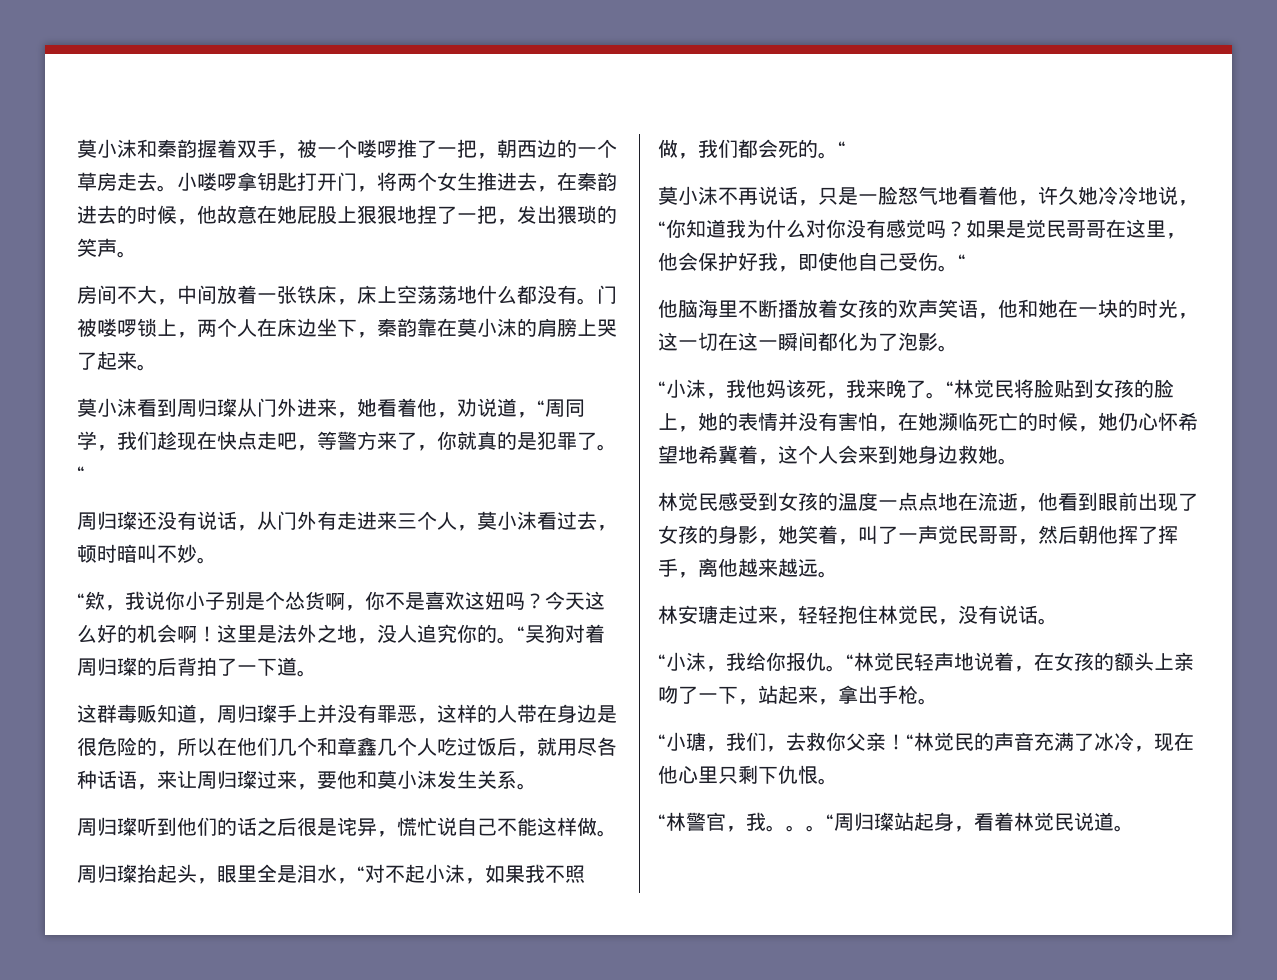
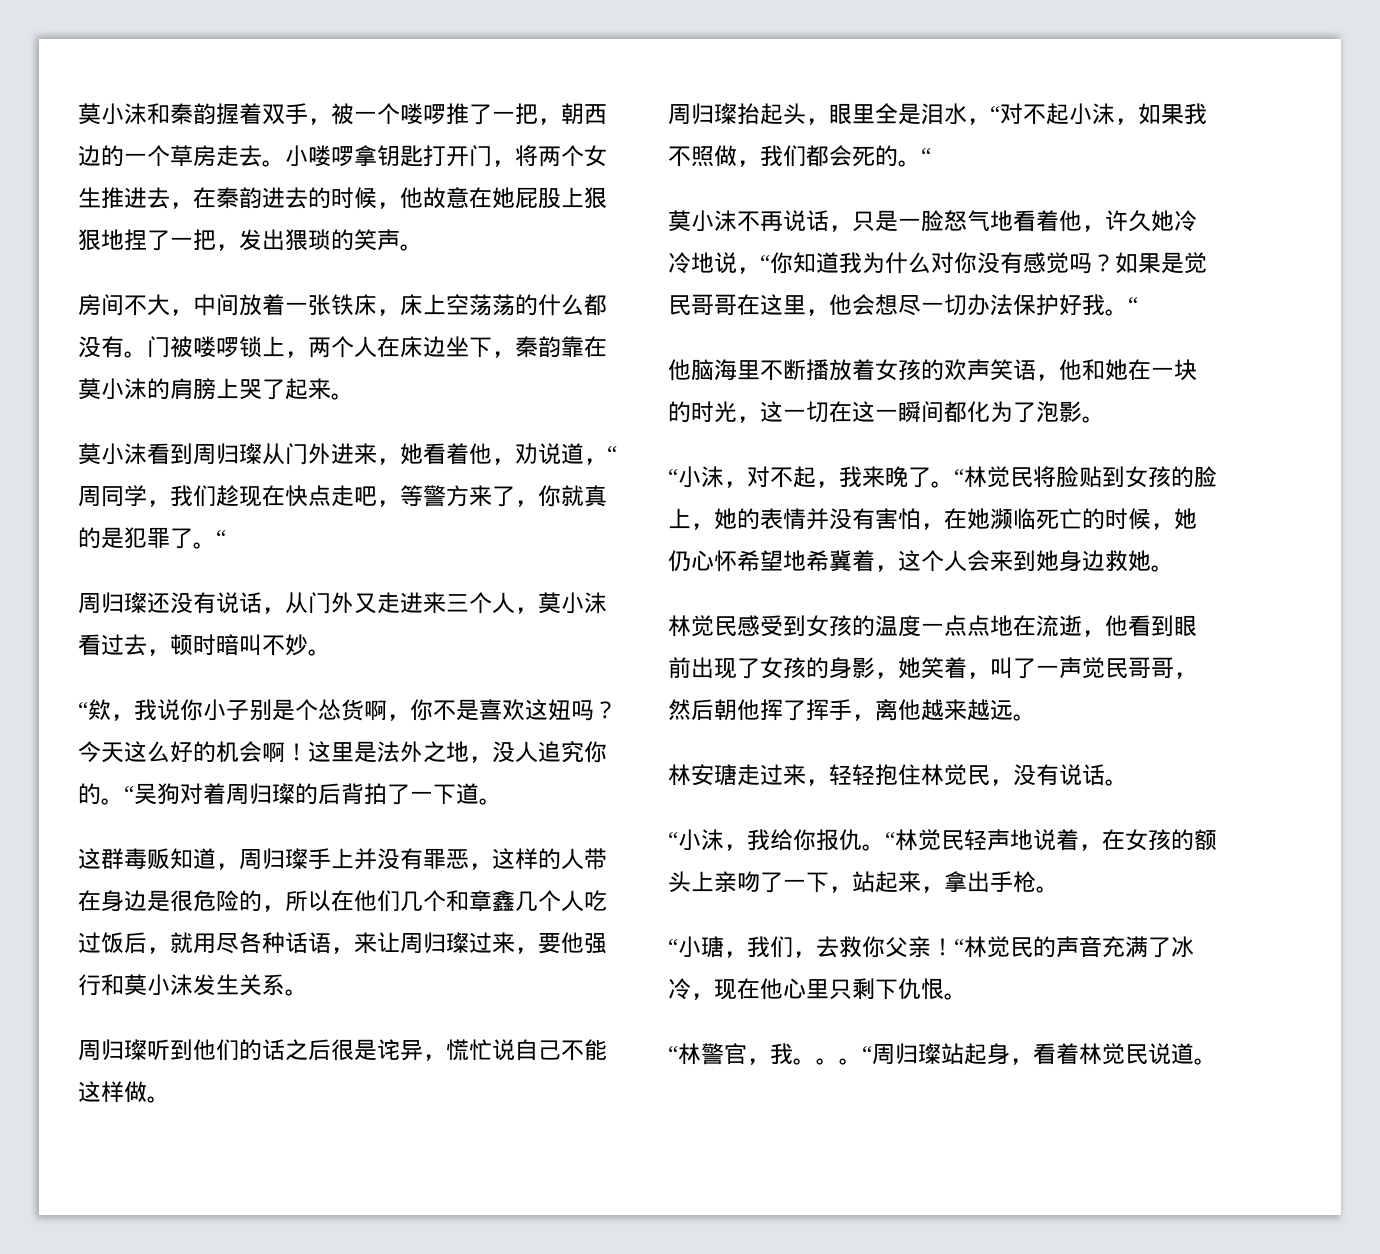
- 房间不大，中间放着一张铁床，床上空荡荡地什么都没有。
+ 房间不大，中间放着一张铁床，床上空荡荡的什么都没有。
- 周归璨还没有说话，从门外有走进来三个人，莫小沫看过去，顿时暗叫不妙。
+ 周归璨还没有说话，从门外又走进来三个人，莫小沫看过去，顿时暗叫不妙。
- 这群毒贩知道，周归璨手上并没有罪恶，这样的人带在身边是很危险的，所以在他们几个和章鑫几个人吃过饭后，就用尽各种话语，来让周归璨过来，要他和莫小沫发生关系。
+ 这群毒贩知道，周归璨手上并没有罪恶，这样的人带在身边是很危险的，所以在他们几个和章鑫几个人吃过饭后，就用尽各种话语，来让周归璨过来，要他强行和莫小沫发生关系。
- 如果是觉民哥哥在这里，他会保护好我，即使他自己受伤。
+ 如果是觉民哥哥在这里，他会想尽一切办法保护好我。
- “小沫，我他妈该死，我来晚了。
+ “小沫，对不起，我来晚了。

